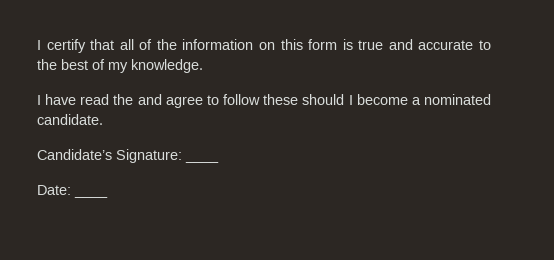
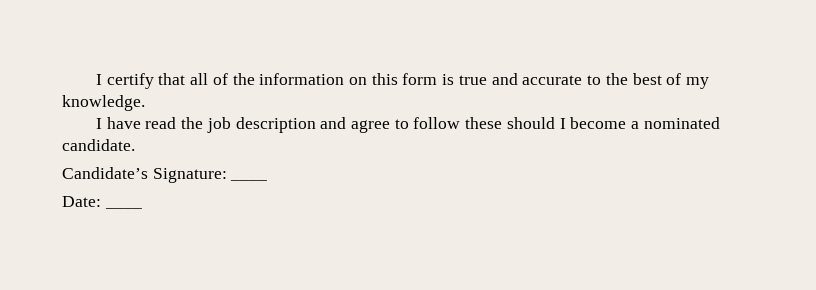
- I have read the and agree to follow these should I become a nominated candidate.
+ I have read the job description and agree to follow these should I become a nominated candidate.

